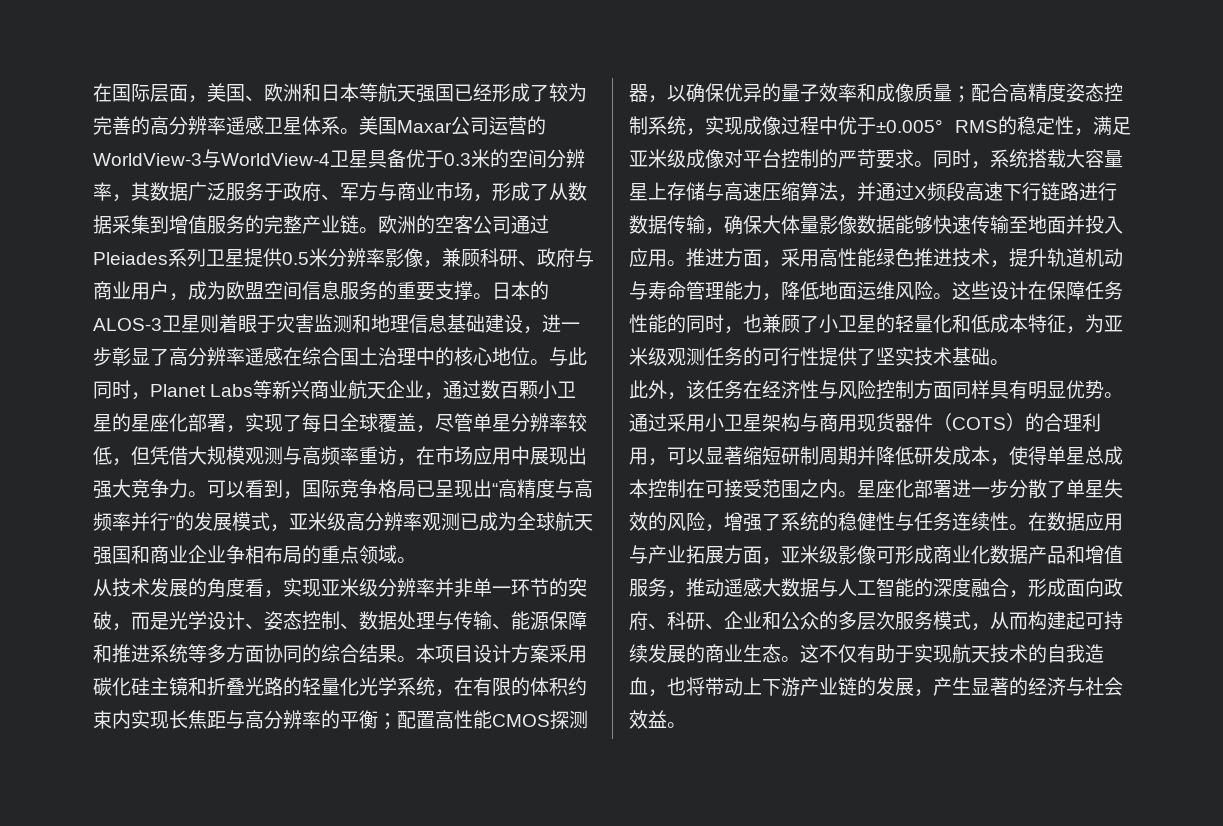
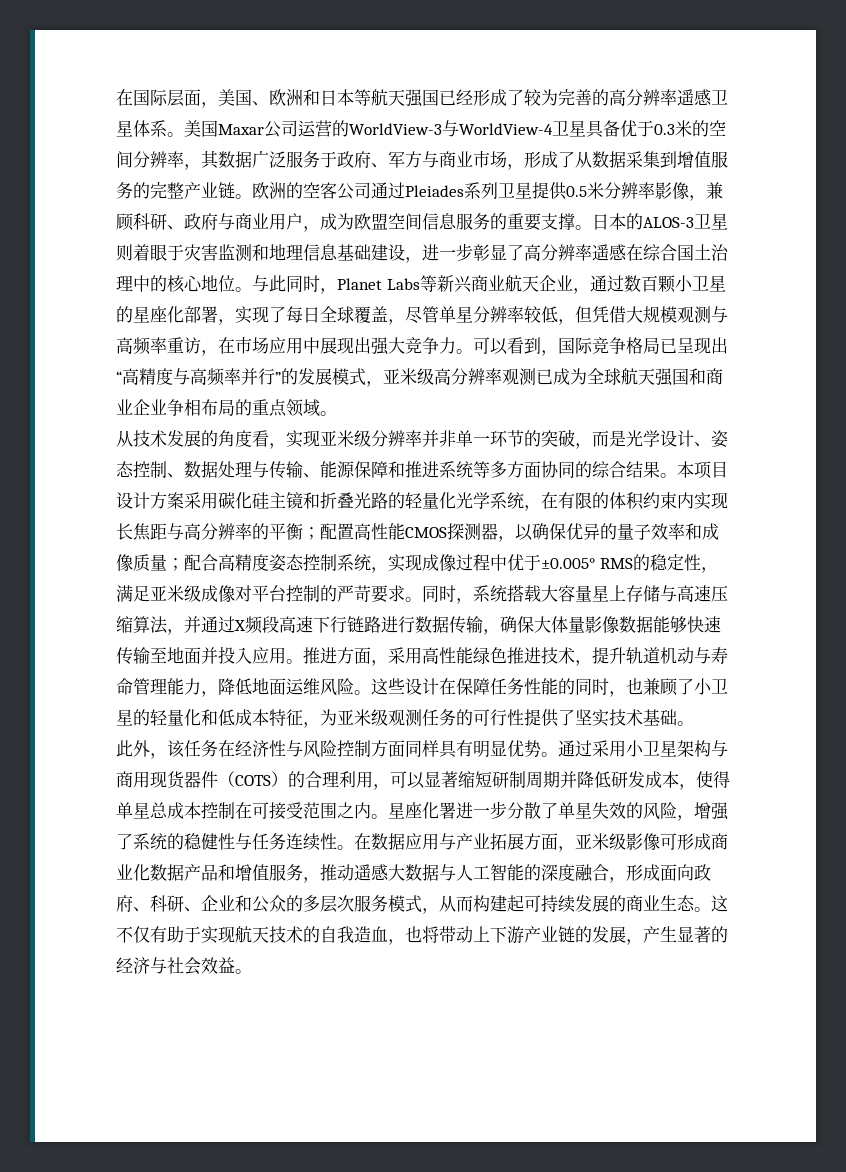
- 星座化部署进一步分散了单星失效的风险，增强了系统的稳健性与任务连续性。
+ 星座化署进一步分散了单星失效的风险，增强了系统的稳健性与任务连续性。

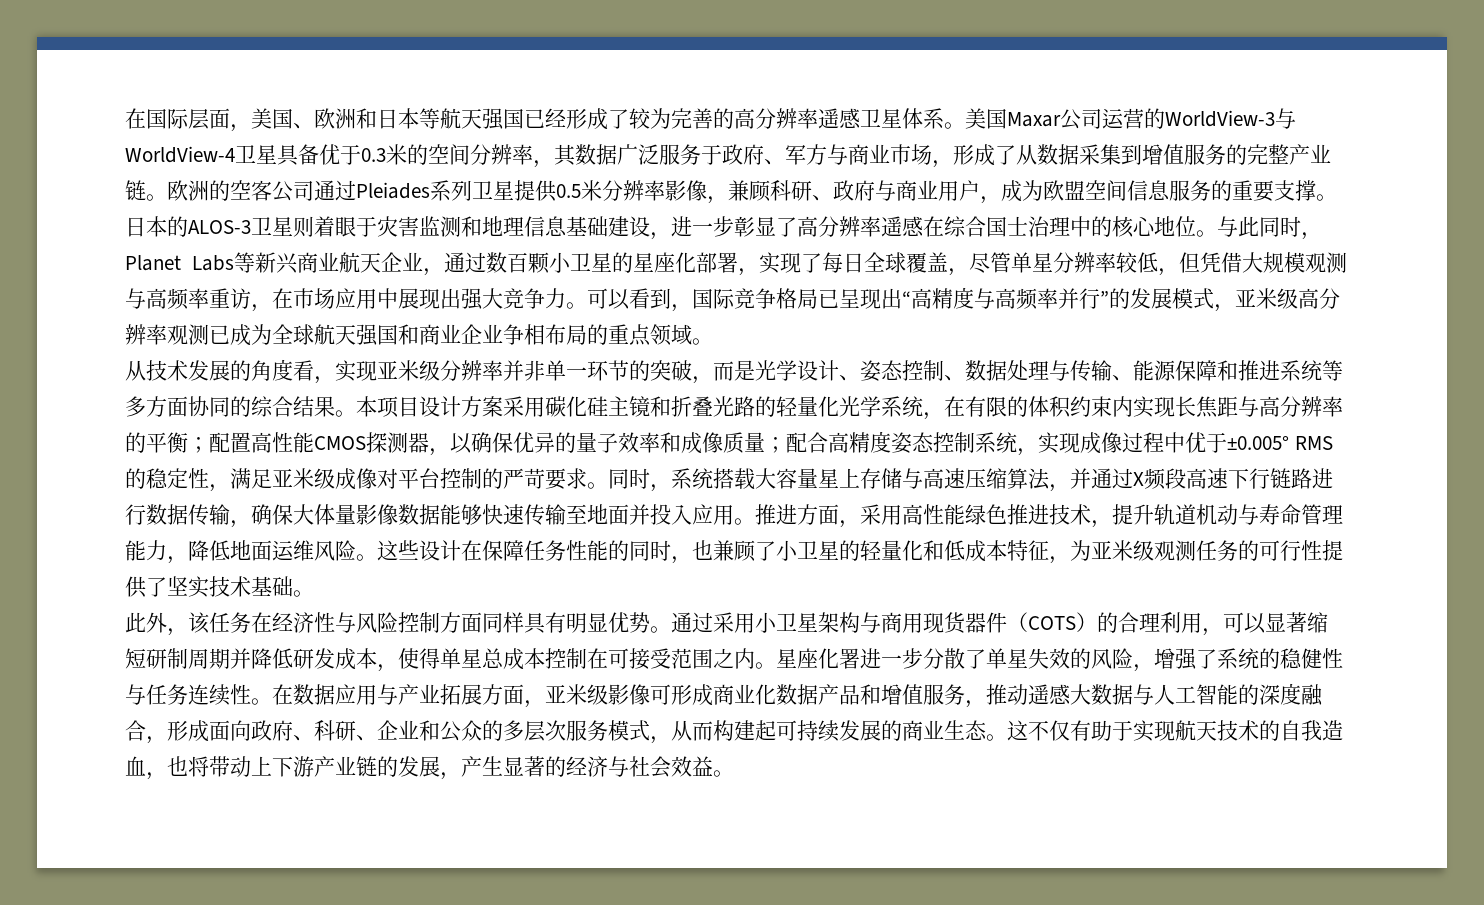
- 日本的ALOS-3卫星则着眼于灾害监测和地理信息基础建设，进一步彰显了高分辨率遥感在综合国土治理中的核心地位。
+ 日本的ALOS-3卫星则着眼于灾害监测和地理信息基础建设，进一步彰显了高分辨率遥感在综合国士治理中的核心地位。

